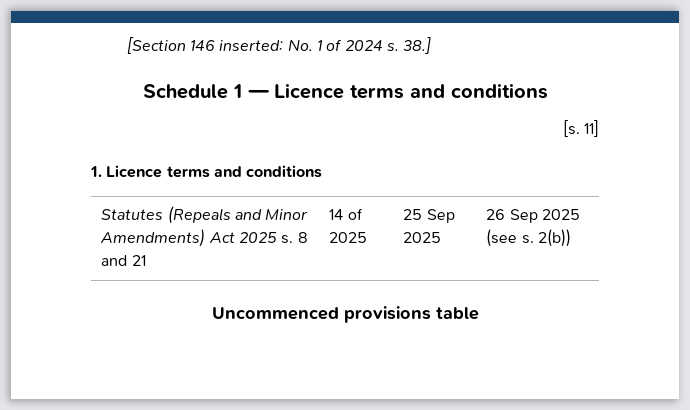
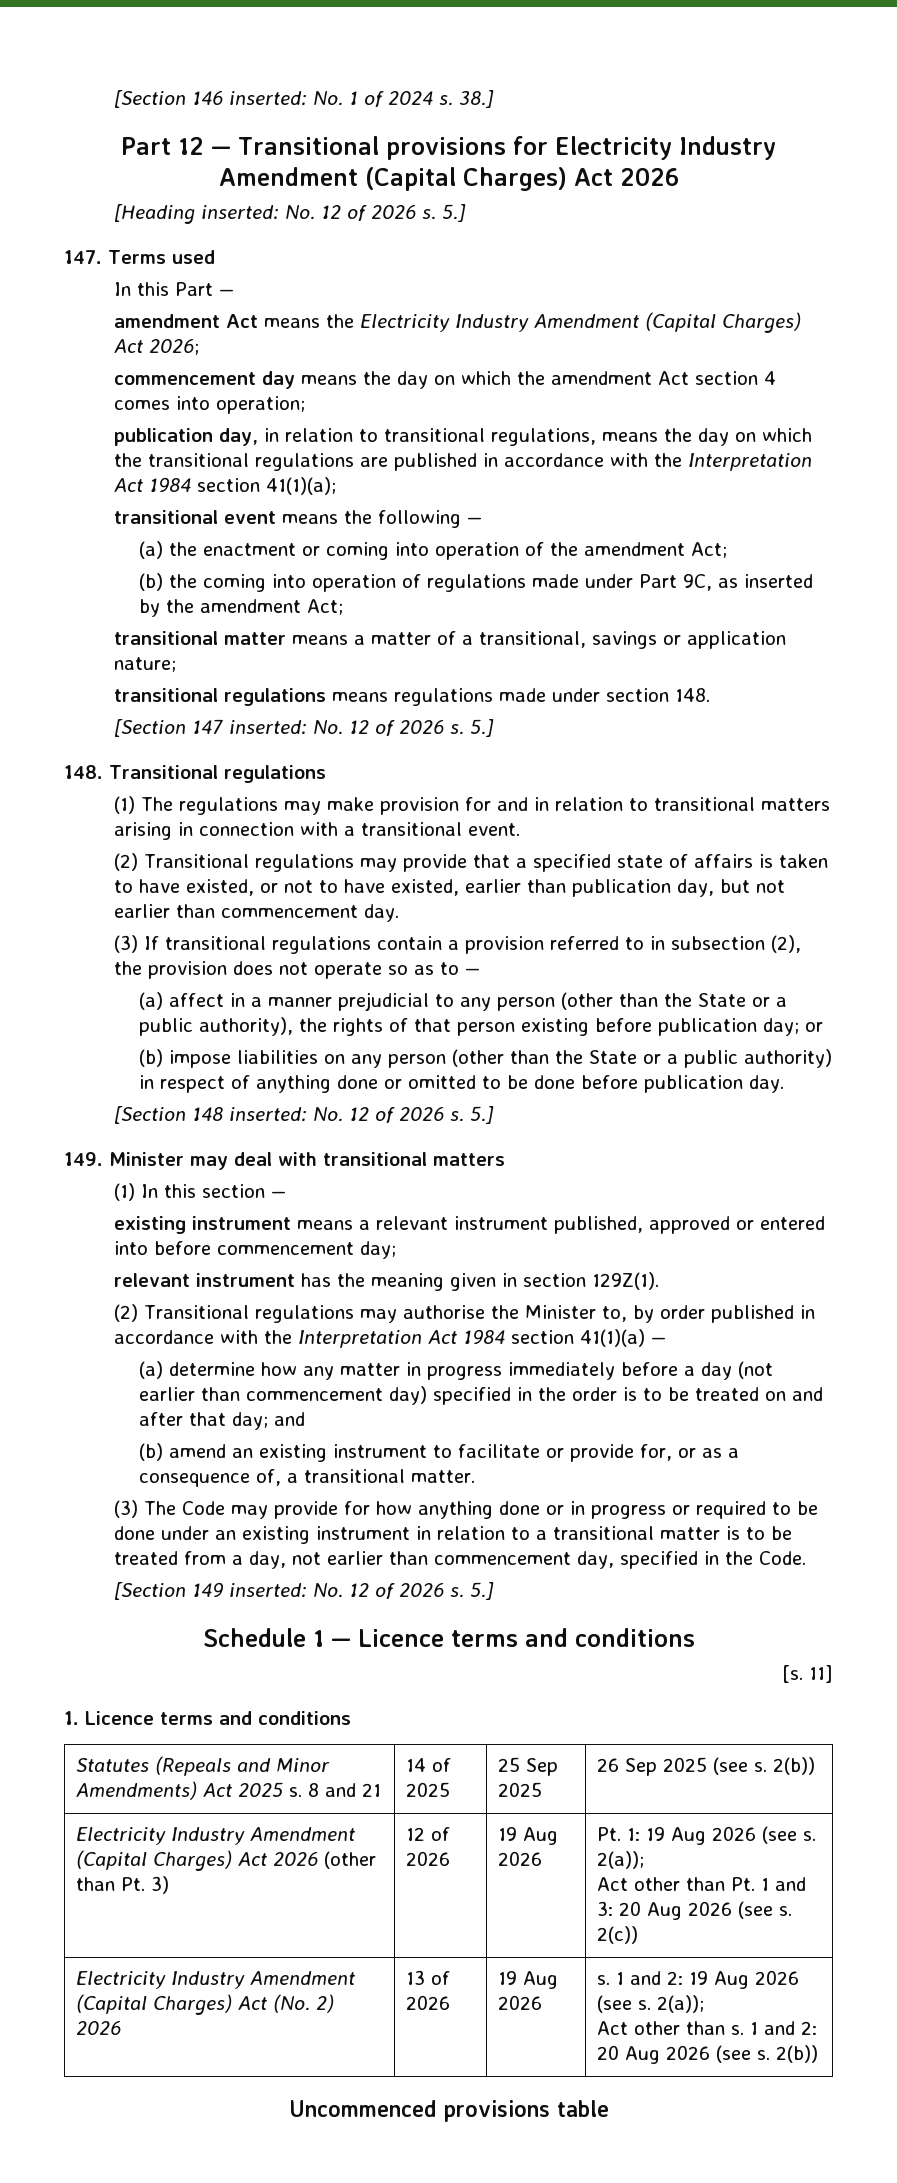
+ Part 12 — Transitional provisions for Electricity Industry Amendment (Capital Charges) Act 2026
+ [Heading inserted: No. 12 of 2026 s. 5.]
+ 147. Terms used
+ In this Part —
+ amendment Act means the Electricity Industry Amendment (Capital Charges) Act 2026;
+ commencement day means the day on which the amendment Act section 4 comes into operation;
+ publication day, in relation to transitional regulations, means the day on which the transitional regulations are published in accordance with the Interpretation Act 1984 section 41(1)(a);
+ transitional event means the following —
+ (a) the enactment or coming into operation of the amendment Act;
+ (b) the coming into operation of regulations made under Part 9C, as inserted by the amendment Act;
+ transitional matter means a matter of a transitional, savings or application nature;
+ transitional regulations means regulations made under section 148.
+ [Section 147 inserted: No. 12 of 2026 s. 5.]
+ 148. Transitional regulations
+ (1) The regulations may make provision for and in relation to transitional matters arising in connection with a transitional event.
+ (2) Transitional regulations may provide that a specified state of affairs is taken to have existed, or not to have existed, earlier than publication day, but not earlier than commencement day.
+ (3) If transitional regulations contain a provision referred to in subsection (2), the provision does not operate so as to —
+ (a) affect in a manner prejudicial to any person (other than the State or a public authority), the rights of that person existing before publication day; or
+ (b) impose liabilities on any person (other than the State or a public authority) in respect of anything done or omitted to be done before publication day.
+ [Section 148 inserted: No. 12 of 2026 s. 5.]
+ 149. Minister may deal with transitional matters
+ (1) In this section —
+ existing instrument means a relevant instrument published, approved or entered into before commencement day;
+ relevant instrument has the meaning given in section 129Z(1).
+ (2) Transitional regulations may authorise the Minister to, by order published in accordance with the Interpretation Act 1984 section 41(1)(a) —
+ (a) determine how any matter in progress immediately before a day (not earlier than commencement day) specified in the order is to be treated on and after that day; and
+ (b) amend an existing instrument to facilitate or provide for, or as a consequence of, a transitional matter.
+ (3) The Code may provide for how anything done or in progress or required to be done under an existing instrument in relation to a transitional matter is to be treated from a day, not earlier than commencement day, specified in the Code.
+ [Section 149 inserted: No. 12 of 2026 s. 5.]
+ Electricity Industry Amendment (Capital Charges) Act 2026 (other than Pt. 3) | 12 of 2026 | 19 Aug 2026 | Pt. 1: 19 Aug 2026 (see s. 2(a));
+ Act other than Pt. 1 and 3: 20 Aug 2026 (see s. 2(c))
+ Electricity Industry Amendment (Capital Charges) Act (No. 2) 2026 | 13 of 2026 | 19 Aug 2026 | s. 1 and 2: 19 Aug 2026 (see s. 2(a));
+ Act other than s. 1 and 2: 20 Aug 2026 (see s. 2(b))

